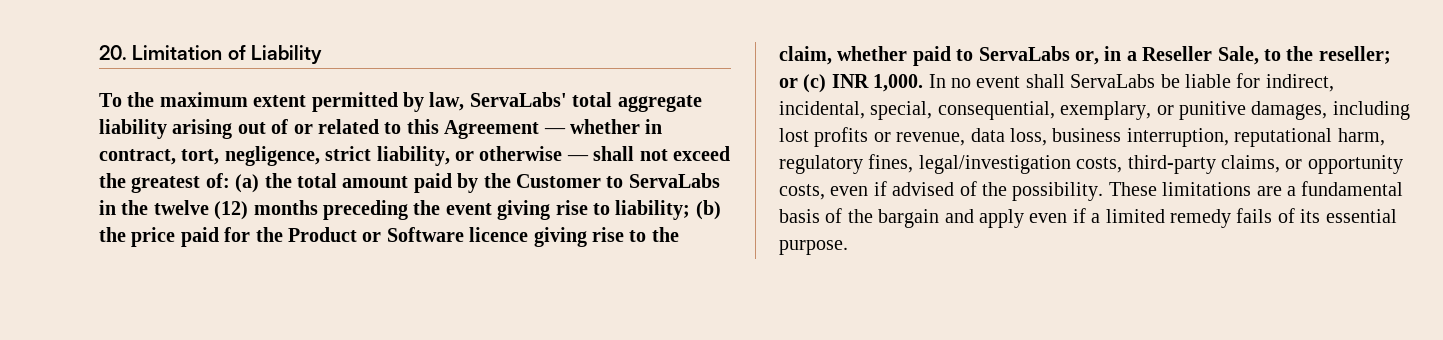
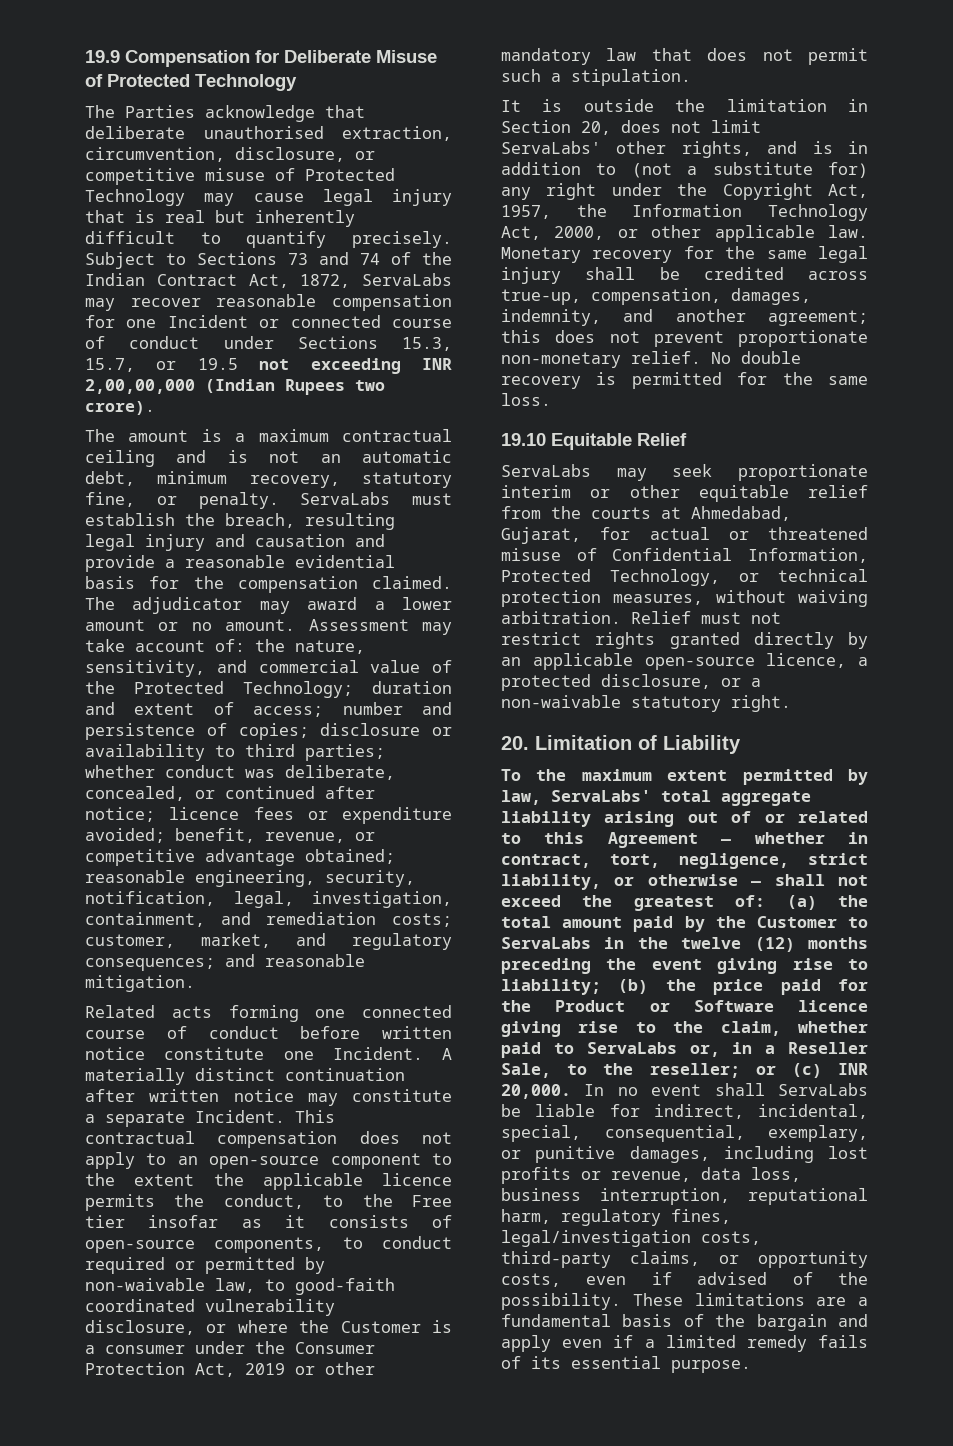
+ 19.9 Compensation for Deliberate Misuse of Protected Technology
+ The Parties acknowledge that deliberate unauthorised extraction, circumvention, disclosure, or competitive misuse of Protected Technology may cause legal injury that is real but inherently difficult to quantify precisely. Subject to Sections 73 and 74 of the Indian Contract Act, 1872, ServaLabs may recover reasonable compensation for one Incident or connected course of conduct under Sections 15.3, 15.7, or 19.5 not exceeding INR 2,00,00,000 (Indian Rupees two crore).
+ The amount is a maximum contractual ceiling and is not an automatic debt, minimum recovery, statutory fine, or penalty. ServaLabs must establish the breach, resulting legal injury and causation and provide a reasonable evidential basis for the compensation claimed. The adjudicator may award a lower amount or no amount. Assessment may take account of: the nature, sensitivity, and commercial value of the Protected Technology; duration and extent of access; number and persistence of copies; disclosure or availability to third parties; whether conduct was deliberate, concealed, or continued after notice; licence fees or expenditure avoided; benefit, revenue, or competitive advantage obtained; reasonable engineering, security, notification, legal, investigation, containment, and remediation costs; customer, market, and regulatory consequences; and reasonable mitigation.
+ Related acts forming one connected course of conduct before written notice constitute one Incident. A materially distinct continuation after written notice may constitute a separate Incident. This contractual compensation does not apply to an open-source component to the extent the applicable licence permits the conduct, to the Free tier insofar as it consists of open-source components, to conduct required or permitted by non-waivable law, to good-faith coordinated vulnerability disclosure, or where the Customer is a consumer under the Consumer Protection Act, 2019 or other mandatory law that does not permit such a stipulation.
+ It is outside the limitation in Section 20, does not limit ServaLabs' other rights, and is in addition to (not a substitute for) any right under the Copyright Act, 1957, the Information Technology Act, 2000, or other applicable law. Monetary recovery for the same legal injury shall be credited across true-up, compensation, damages, indemnity, and another agreement; this does not prevent proportionate non-monetary relief. No double recovery is permitted for the same loss.
+ 19.10 Equitable Relief
+ ServaLabs may seek proportionate interim or other equitable relief from the courts at Ahmedabad, Gujarat, for actual or threatened misuse of Confidential Information, Protected Technology, or technical protection measures, without waiving arbitration. Relief must not restrict rights granted directly by an applicable open-source licence, a protected disclosure, or a non-waivable statutory right.
- or (c) INR 1,000.
+ or (c) INR 20,000.

